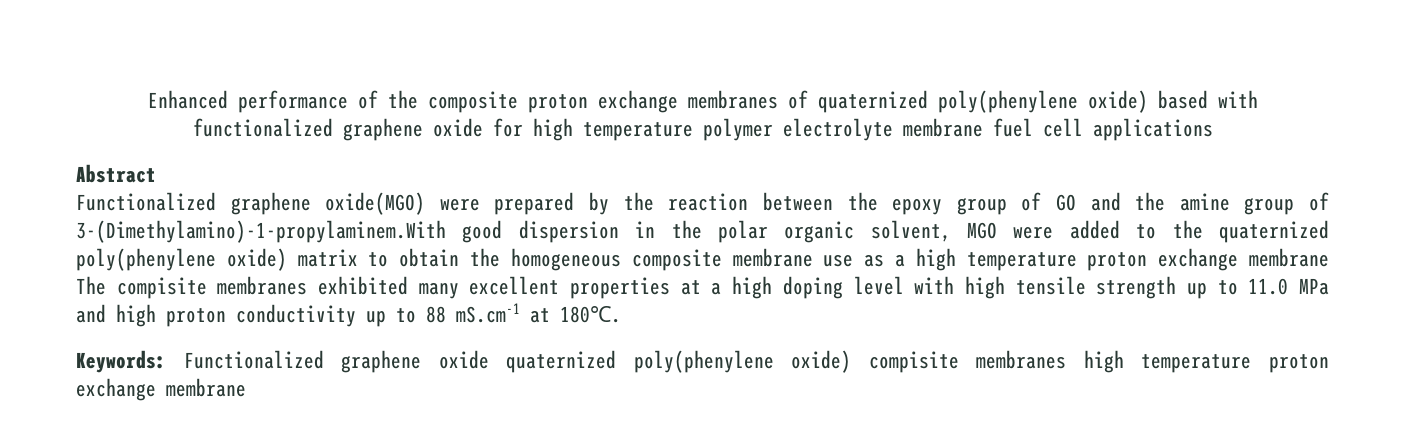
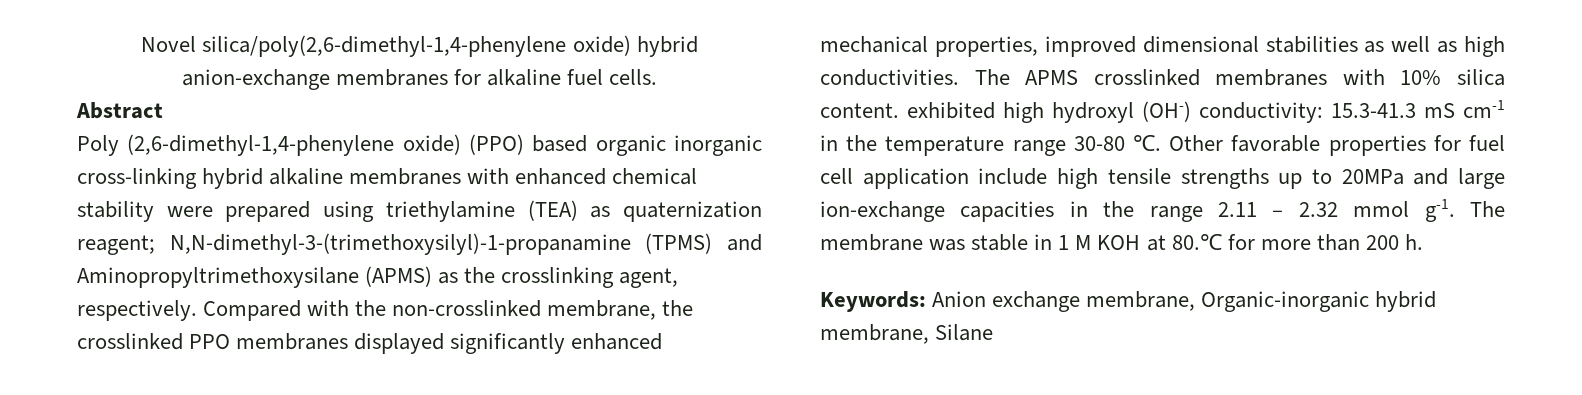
- Enhanced performance of the composite proton exchange membranes of quaternized poly(phenylene oxide) based with functionalized graphene oxide for high temperature polymer electrolyte membrane fuel cell applications
+ Novel silica/poly(2,6-dimethyl-1,4-phenylene oxide) hybrid anion-exchange membranes for alkaline fuel cells.
  Abstract
- Functionalized graphene oxide(MGO) were prepared by the reaction between the epoxy group of GO and the amine group of 3-(Dimethylamino)-1-propylaminem.With good dispersion in the polar organic solvent, MGO were added to the quaternized poly(phenylene oxide) matrix to obtain the homogeneous composite membrane use as a high temperature proton exchange membrane The compisite membranes exhibited many excellent properties at a high doping level with high tensile strength up to 11.0 MPa and high proton conductivity up to 88 mS.cm-1 at 180℃.
- Keywords: Functionalized graphene oxide quaternized poly(phenylene oxide) compisite membranes high temperature proton exchange membrane
+ Poly (2,6-dimethyl-1,4-phenylene oxide) (PPO) based organic inorganic cross-linking hybrid alkaline membranes with enhanced chemical stability were prepared using triethylamine (TEA) as quaternization reagent; N,N-dimethyl-3-(trimethoxysilyl)-1-propanamine (TPMS) and Aminopropyltrimethoxysilane (APMS) as the crosslinking agent, respectively. Compared with the non-crosslinked membrane, the crosslinked PPO membranes displayed significantly enhanced mechanical properties, improved dimensional stabilities as well as high conductivities. The APMS crosslinked membranes with 10% silica content. exhibited high hydroxyl (OH-) conductivity: 15.3-41.3 mS cm-1 in the temperature range 30-80 ℃. Other favorable properties for fuel cell application include high tensile strengths up to 20MPa and large ion-exchange capacities in the range 2.11 – 2.32 mmol g-1. The membrane was stable in 1 M KOH at 80.℃ for more than 200 h.
+ Keywords: Anion exchange membrane, Organic-inorganic hybrid membrane, Silane

